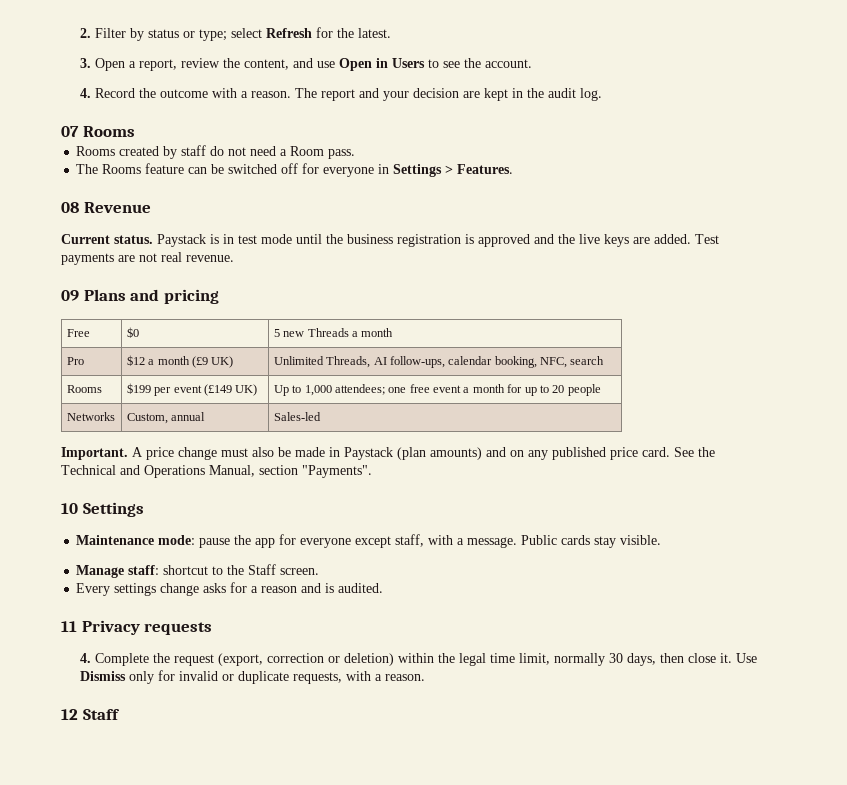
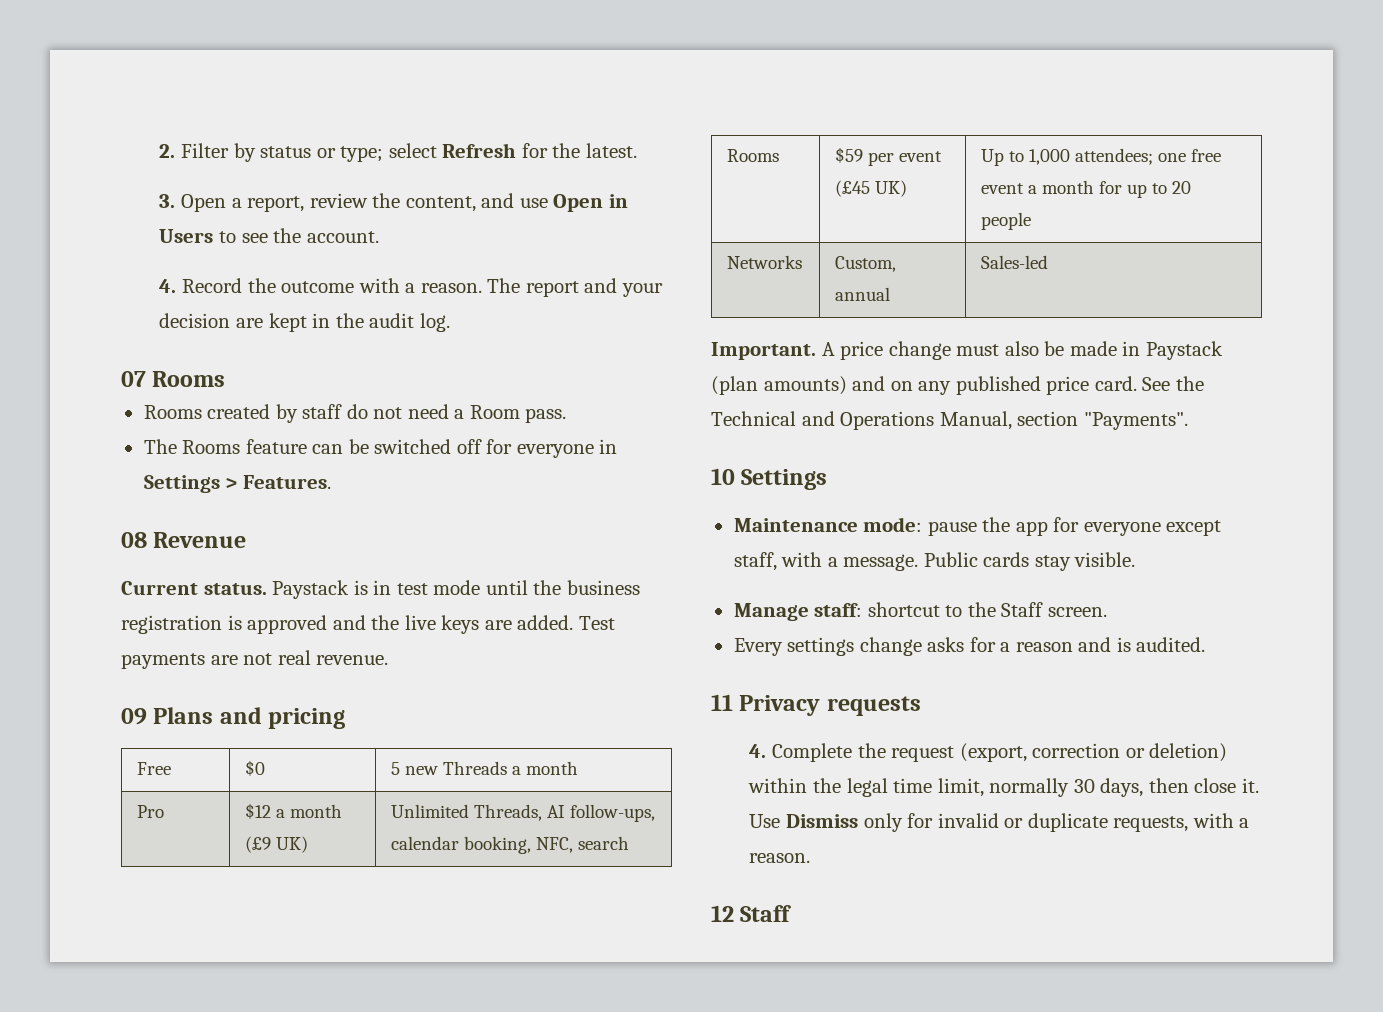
- Rooms | $199 per event (£149 UK) | Up to 1,000 attendees; one free event a month for up to 20 people
+ Rooms | $59 per event (£45 UK) | Up to 1,000 attendees; one free event a month for up to 20 people

